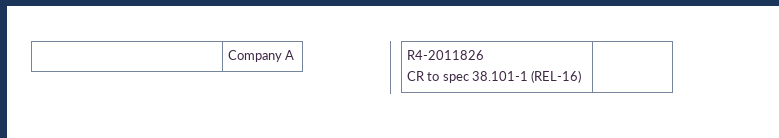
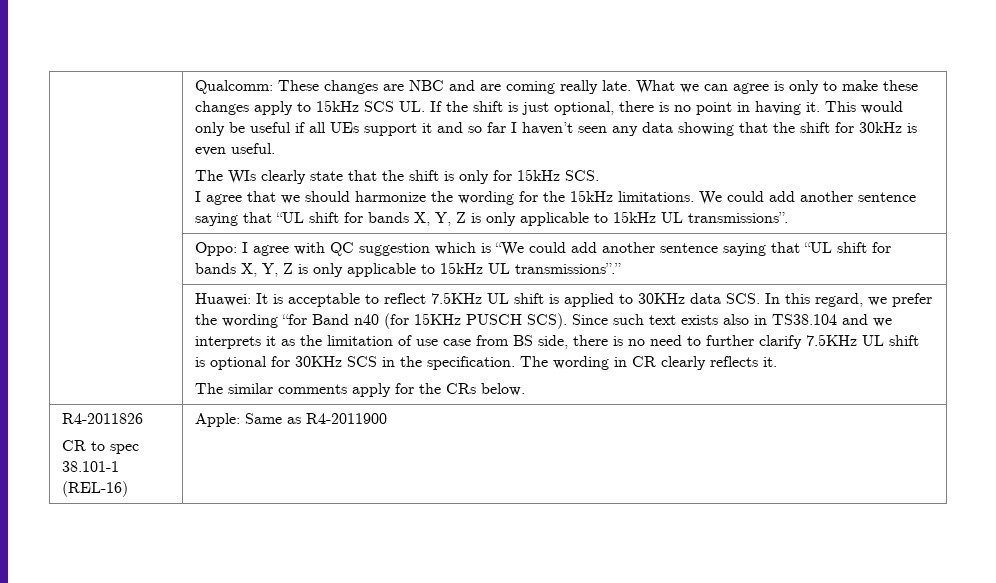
- Company A
+ Qualcomm: These changes are NBC and are coming really late. What we can agree is only to make these changes apply to 15kHz SCS UL. If the shift is just optional, there is no point in having it. This would only be useful if all UEs support it and so far I haven’t seen any data showing that the shift for 30kHz is even useful.
+ The WIs clearly state that the shift is only for 15kHz SCS.
+ I agree that we should harmonize the wording for the 15kHz limitations. We could add another sentence saying that “UL shift for bands X, Y, Z is only applicable to 15kHz UL transmissions”.
+ | Oppo: I agree with QC suggestion which is “We could add another sentence saying that “UL shift for bands X, Y, Z is only applicable to 15kHz UL transmissions”.”
+ | Huawei: It is acceptable to reflect 7.5KHz UL shift is applied to 30KHz data SCS. In this regard, we prefer the wording “for Band n40 (for 15KHz PUSCH SCS). Since such text exists also in TS38.104 and we interprets it as the limitation of use case from BS side, there is no need to further clarify 7.5KHz UL shift is optional for 30KHz SCS in the specification. The wording in CR clearly reflects it.
+ The similar comments apply for the CRs below.
  R4-2011826
- CR to spec 38.101-1 (REL-16) |
+ CR to spec 38.101-1 (REL-16) | Apple: Same as R4-2011900

